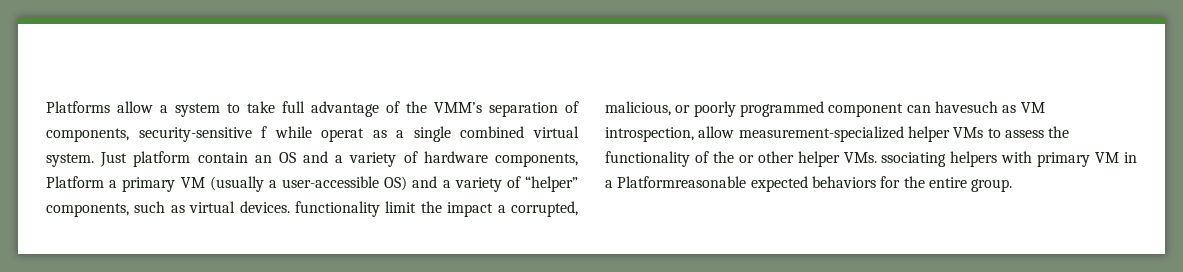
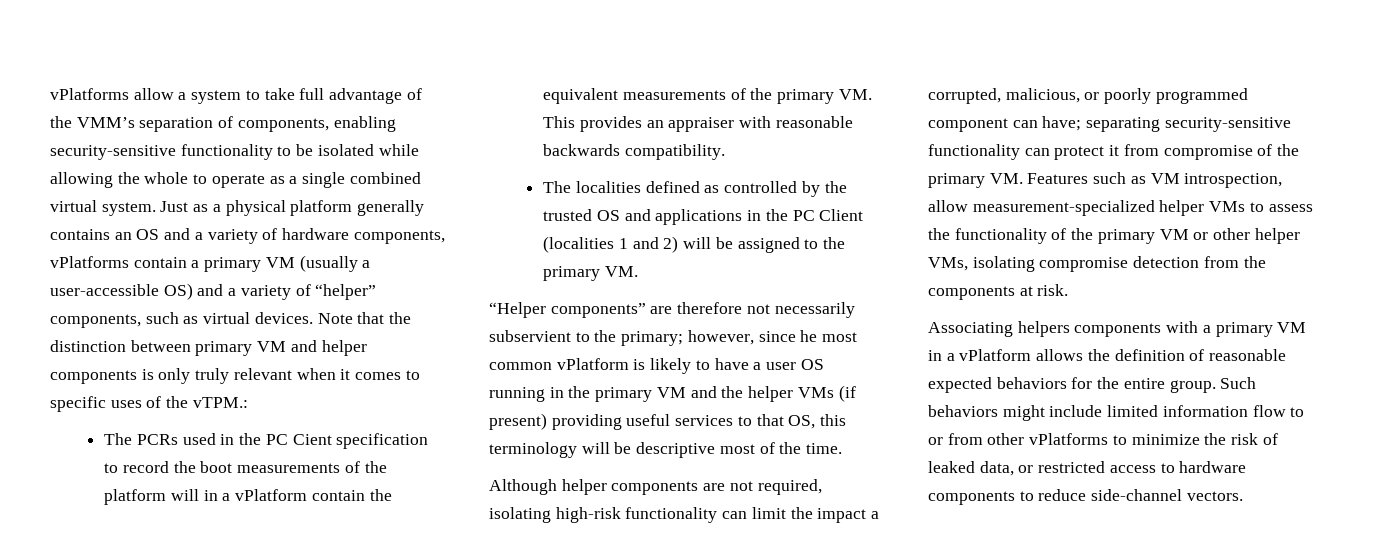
- Platforms allow a system to take full advantage of the VMM’s separation of components, security-sensitive f while operat as a single combined virtual system.
+ vPlatforms allow a system to take full advantage of the VMM’s separation of components, enabling security-sensitive functionality to be isolated while allowing the whole to operate as a single combined virtual system.
- Just platform contain an OS and a variety of hardware components, Platform a primary VM (usually a user-accessible OS) and a variety of “helper” components, such as virtual devices. functionality limit the impact a corrupted, malicious, or poorly programmed component can havesuch as VM introspection, allow measurement-specialized helper VMs to assess the functionality of the or other helper VMs. ssociating helpers with primary VM in a Platformreasonable expected behaviors for the entire group.
+ Just as a physical platform generally contains an OS and a variety of hardware components, vPlatforms contain a primary VM (usually a user-accessible OS) and a variety of “helper” components, such as virtual devices. Note that the distinction between primary VM and helper components is only truly relevant when it comes to specific uses of the vTPM.:
+ The PCRs used in the PC Cient specification to record the boot measurements of the platform will in a vPlatform contain the equivalent measurements of the primary VM. This provides an appraiser with reasonable backwards compatibility.
+ The localities defined as controlled by the trusted OS and applications in the PC Client (localities 1 and 2) will be assigned to the primary VM.
+ “Helper components” are therefore not necessarily subservient to the primary; however, since he most common vPlatform is likely to have a user OS running in the primary VM and the helper VMs (if present) providing useful services to that OS, this terminology will be descriptive most of the time.
+ Although helper components are not required, isolating high-risk functionality can limit the impact a corrupted, malicious, or poorly programmed component can have; separating security-sensitive functionality can protect it from compromise of the primary VM. Features such as VM introspection, allow measurement-specialized helper VMs to assess the functionality of the primary VM or other helper VMs, isolating compromise detection from the components at risk.
+ Associating helpers components with a primary VM in a vPlatform allows the definition of reasonable expected behaviors for the entire group.
+ Such behaviors might include limited information flow to or from other vPlatforms to minimize the risk of leaked data, or restricted access to hardware components to reduce side-channel vectors.

